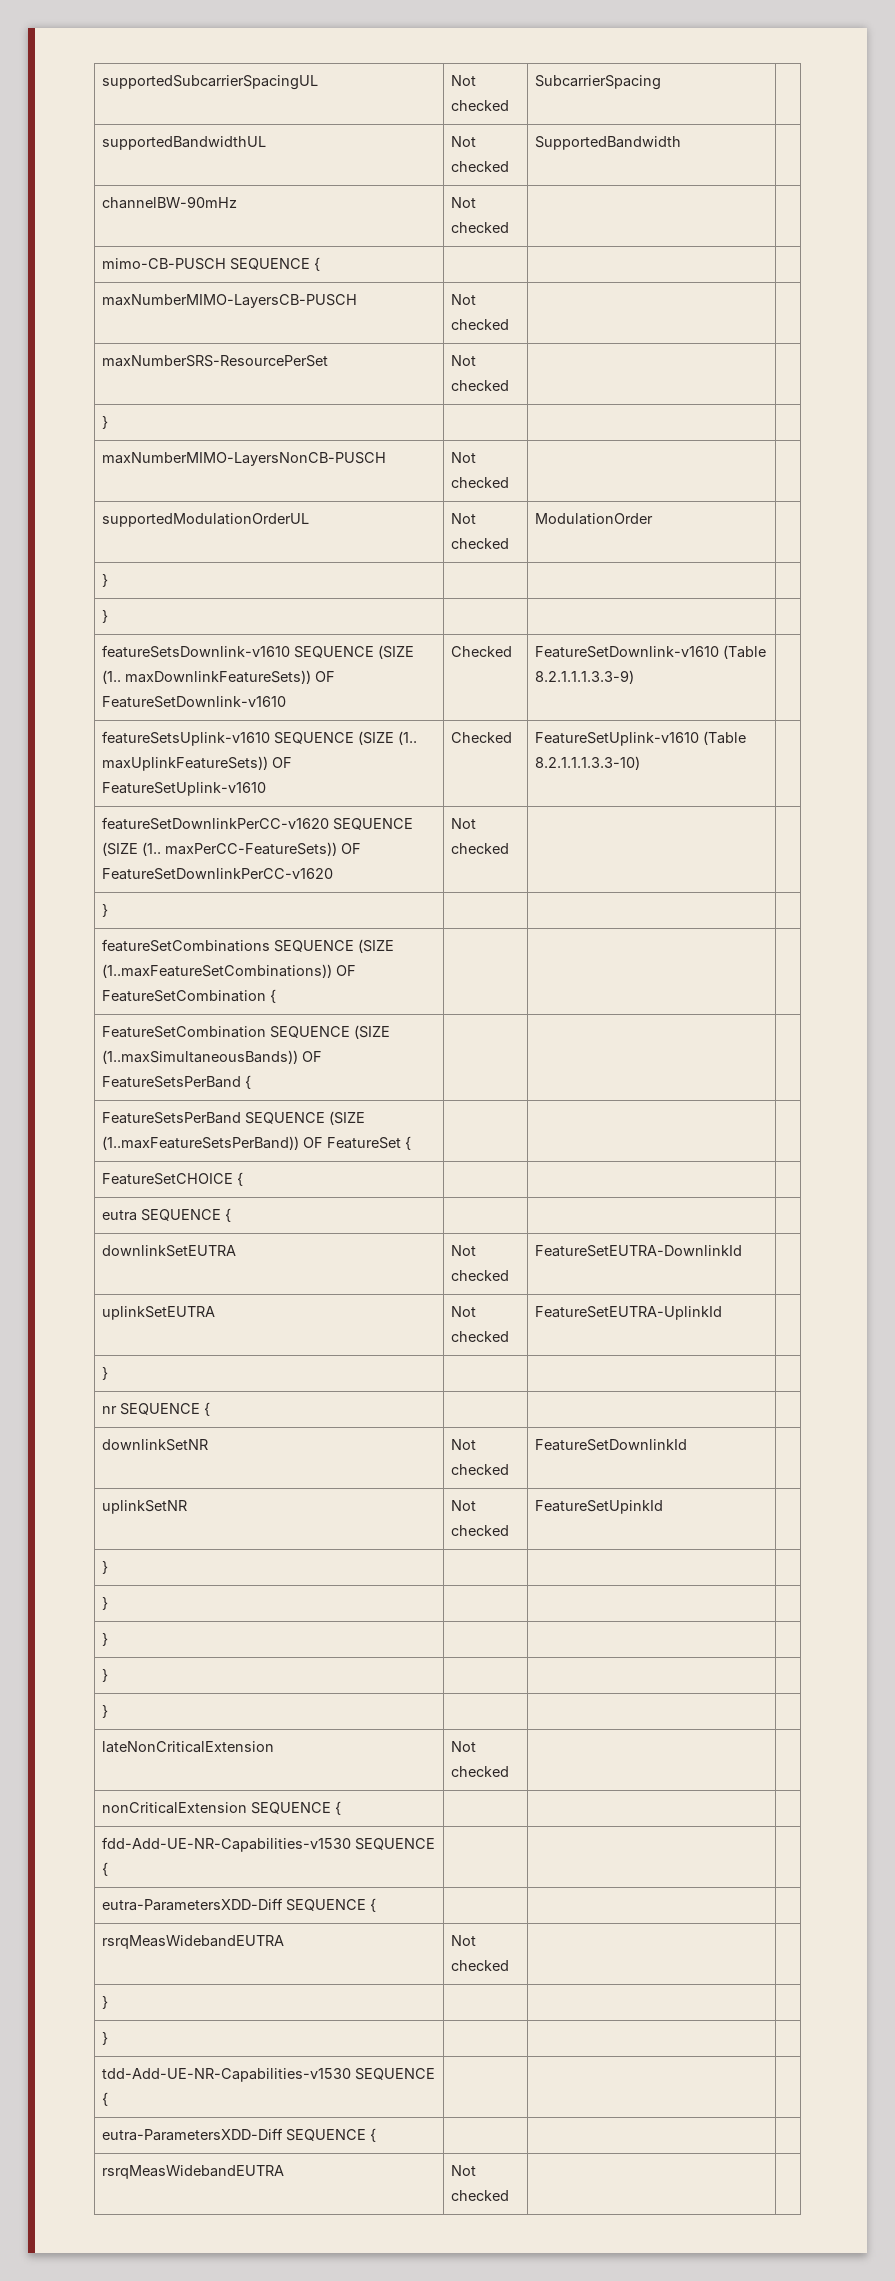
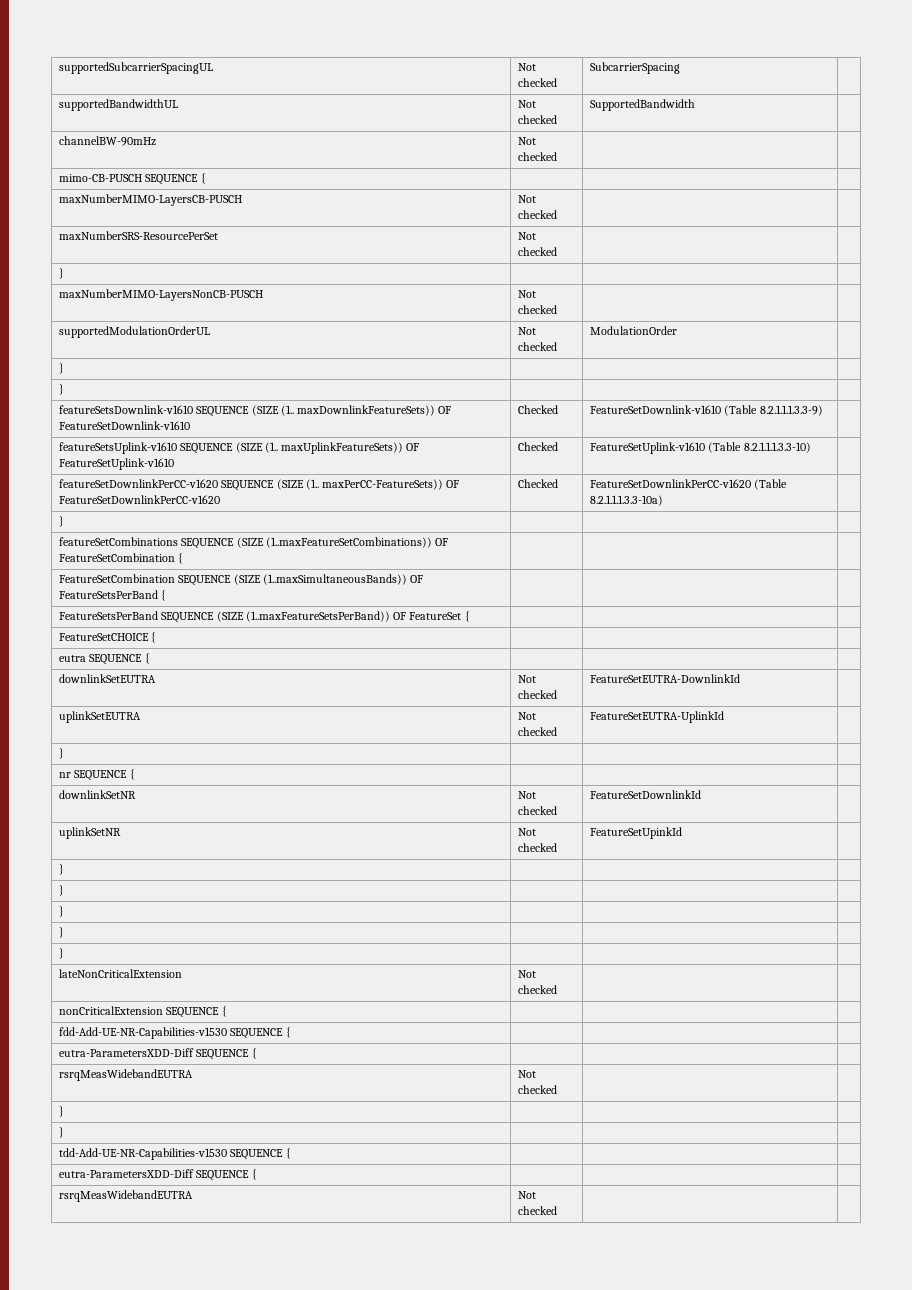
- featureSetDownlinkPerCC-v1620 SEQUENCE (SIZE (1.. maxPerCC-FeatureSets)) OF FeatureSetDownlinkPerCC-v1620 | Not checked | |
+ featureSetDownlinkPerCC-v1620 SEQUENCE (SIZE (1.. maxPerCC-FeatureSets)) OF FeatureSetDownlinkPerCC-v1620 | Checked | FeatureSetDownlinkPerCC-v1620 (Table 8.2.1.1.1.3.3-10a) |

